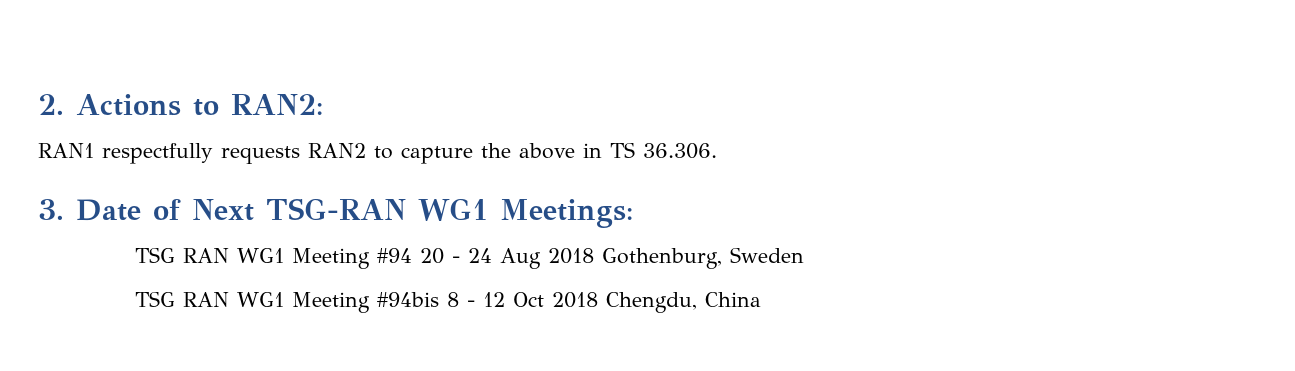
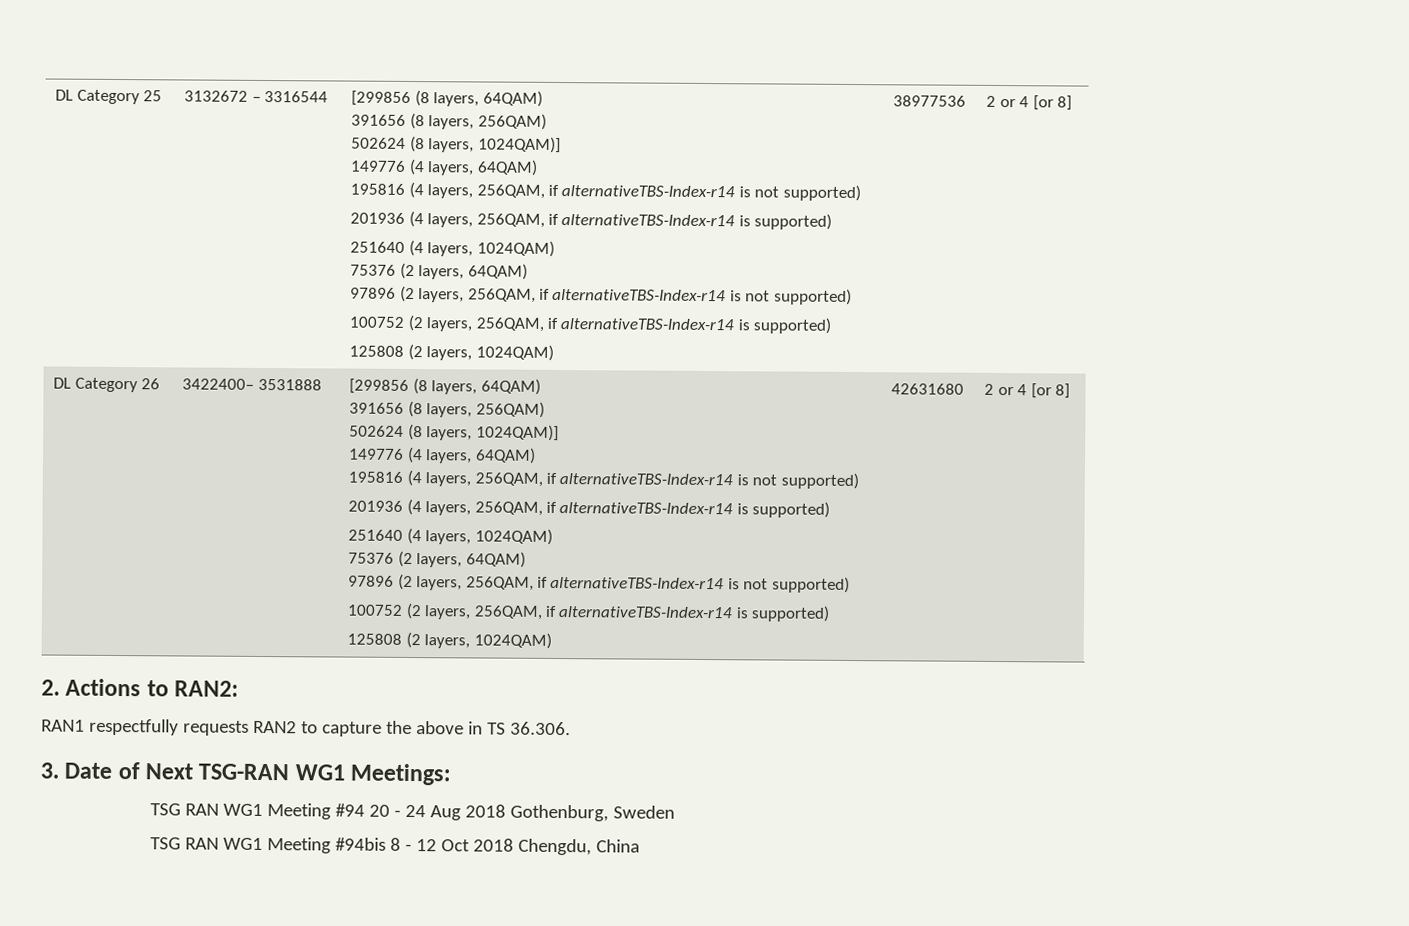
+ DL Category 25 | 3132672 – 3316544 | [299856 (8 layers, 64QAM)
+ 391656 (8 layers, 256QAM)
+ 502624 (8 layers, 1024QAM)]
+ 149776 (4 layers, 64QAM)
+ 195816 (4 layers, 256QAM, if alternativeTBS-Index-r14 is not supported)
+ 201936 (4 layers, 256QAM, if alternativeTBS-Index-r14 is supported)
+ 251640 (4 layers, 1024QAM)
+ 75376 (2 layers, 64QAM)
+ 97896 (2 layers, 256QAM, if alternativeTBS-Index-r14 is not supported)
+ 100752 (2 layers, 256QAM, if alternativeTBS-Index-r14 is supported)
+ 125808 (2 layers, 1024QAM) | 38977536 | 2 or 4 [or 8]
+ DL Category 26 | 3422400– 3531888 | [299856 (8 layers, 64QAM)
+ 391656 (8 layers, 256QAM)
+ 502624 (8 layers, 1024QAM)]
+ 149776 (4 layers, 64QAM)
+ 195816 (4 layers, 256QAM, if alternativeTBS-Index-r14 is not supported)
+ 201936 (4 layers, 256QAM, if alternativeTBS-Index-r14 is supported)
+ 251640 (4 layers, 1024QAM)
+ 75376 (2 layers, 64QAM)
+ 97896 (2 layers, 256QAM, if alternativeTBS-Index-r14 is not supported)
+ 100752 (2 layers, 256QAM, if alternativeTBS-Index-r14 is supported)
+ 125808 (2 layers, 1024QAM) | 42631680 | 2 or 4 [or 8]

